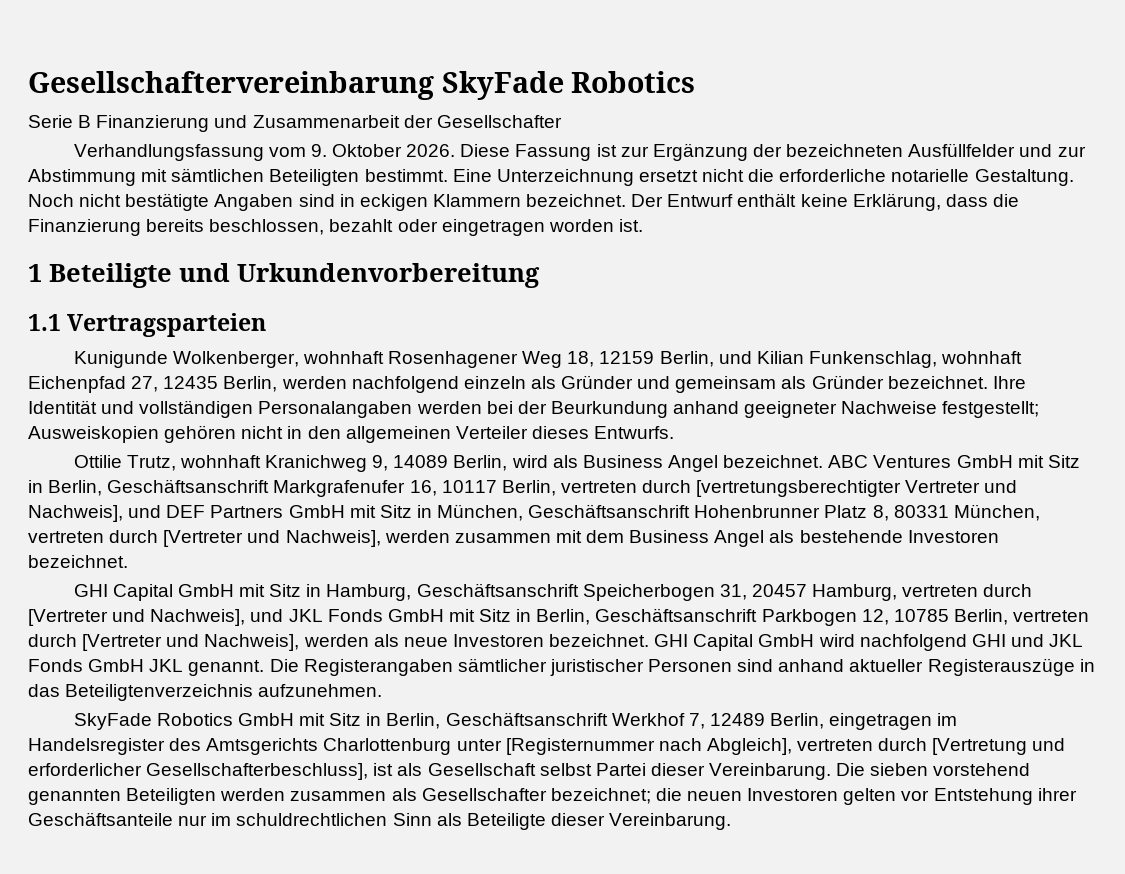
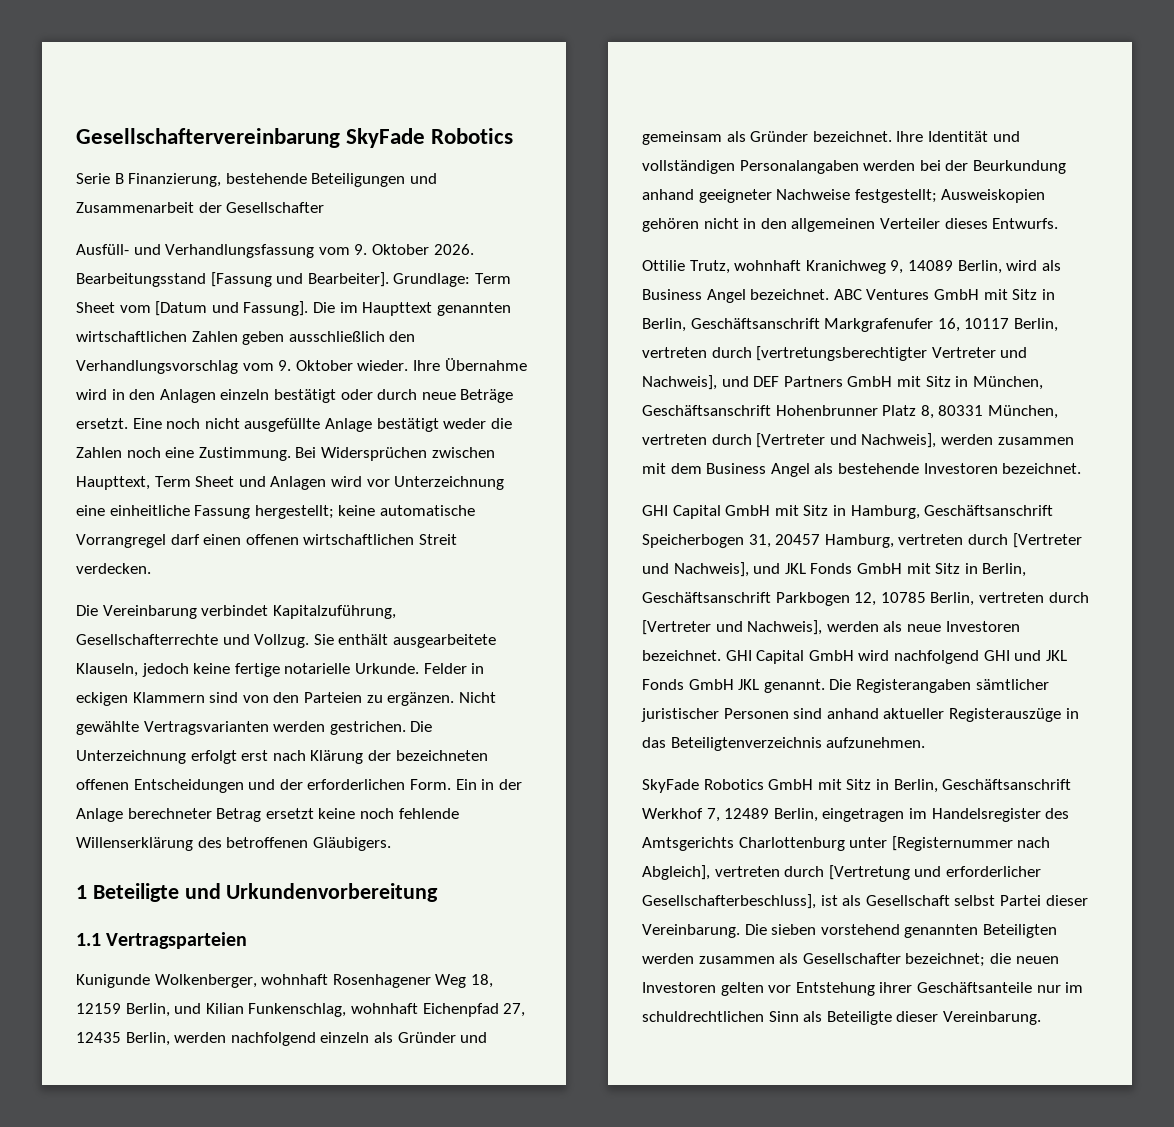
- Serie B Finanzierung und Zusammenarbeit der Gesellschafter
+ Serie B Finanzierung, bestehende Beteiligungen und Zusammenarbeit der Gesellschafter
- Verhandlungsfassung vom 9. Oktober 2026.
+ Ausfüll- und Verhandlungsfassung vom 9. Oktober 2026.
- Diese Fassung ist zur Ergänzung der bezeichneten Ausfüllfelder und zur Abstimmung mit sämtlichen Beteiligten bestimmt. Eine Unterzeichnung ersetzt nicht die erforderliche notarielle Gestaltung. Noch nicht bestätigte Angaben sind in eckigen Klammern bezeichnet. Der Entwurf enthält keine Erklärung, dass die Finanzierung bereits beschlossen, bezahlt oder eingetragen worden ist.
+ Bearbeitungsstand [Fassung und Bearbeiter]. Grundlage: Term Sheet vom [Datum und Fassung]. Die im Haupttext genannten wirtschaftlichen Zahlen geben ausschließlich den Verhandlungsvorschlag vom 9. Oktober wieder. Ihre Übernahme wird in den Anlagen einzeln bestätigt oder durch neue Beträge ersetzt. Eine noch nicht ausgefüllte Anlage bestätigt weder die Zahlen noch eine Zustimmung. Bei Widersprüchen zwischen Haupttext, Term Sheet und Anlagen wird vor Unterzeichnung eine einheitliche Fassung hergestellt; keine automatische Vorrangregel darf einen offenen wirtschaftlichen Streit verdecken.
+ Die Vereinbarung verbindet Kapitalzuführung, Gesellschafterrechte und Vollzug. Sie enthält ausgearbeitete Klauseln, jedoch keine fertige notarielle Urkunde. Felder in eckigen Klammern sind von den Parteien zu ergänzen. Nicht gewählte Vertragsvarianten werden gestrichen. Die Unterzeichnung erfolgt erst nach Klärung der bezeichneten offenen Entscheidungen und der erforderlichen Form. Ein in der Anlage berechneter Betrag ersetzt keine noch fehlende Willenserklärung des betroffenen Gläubigers.

